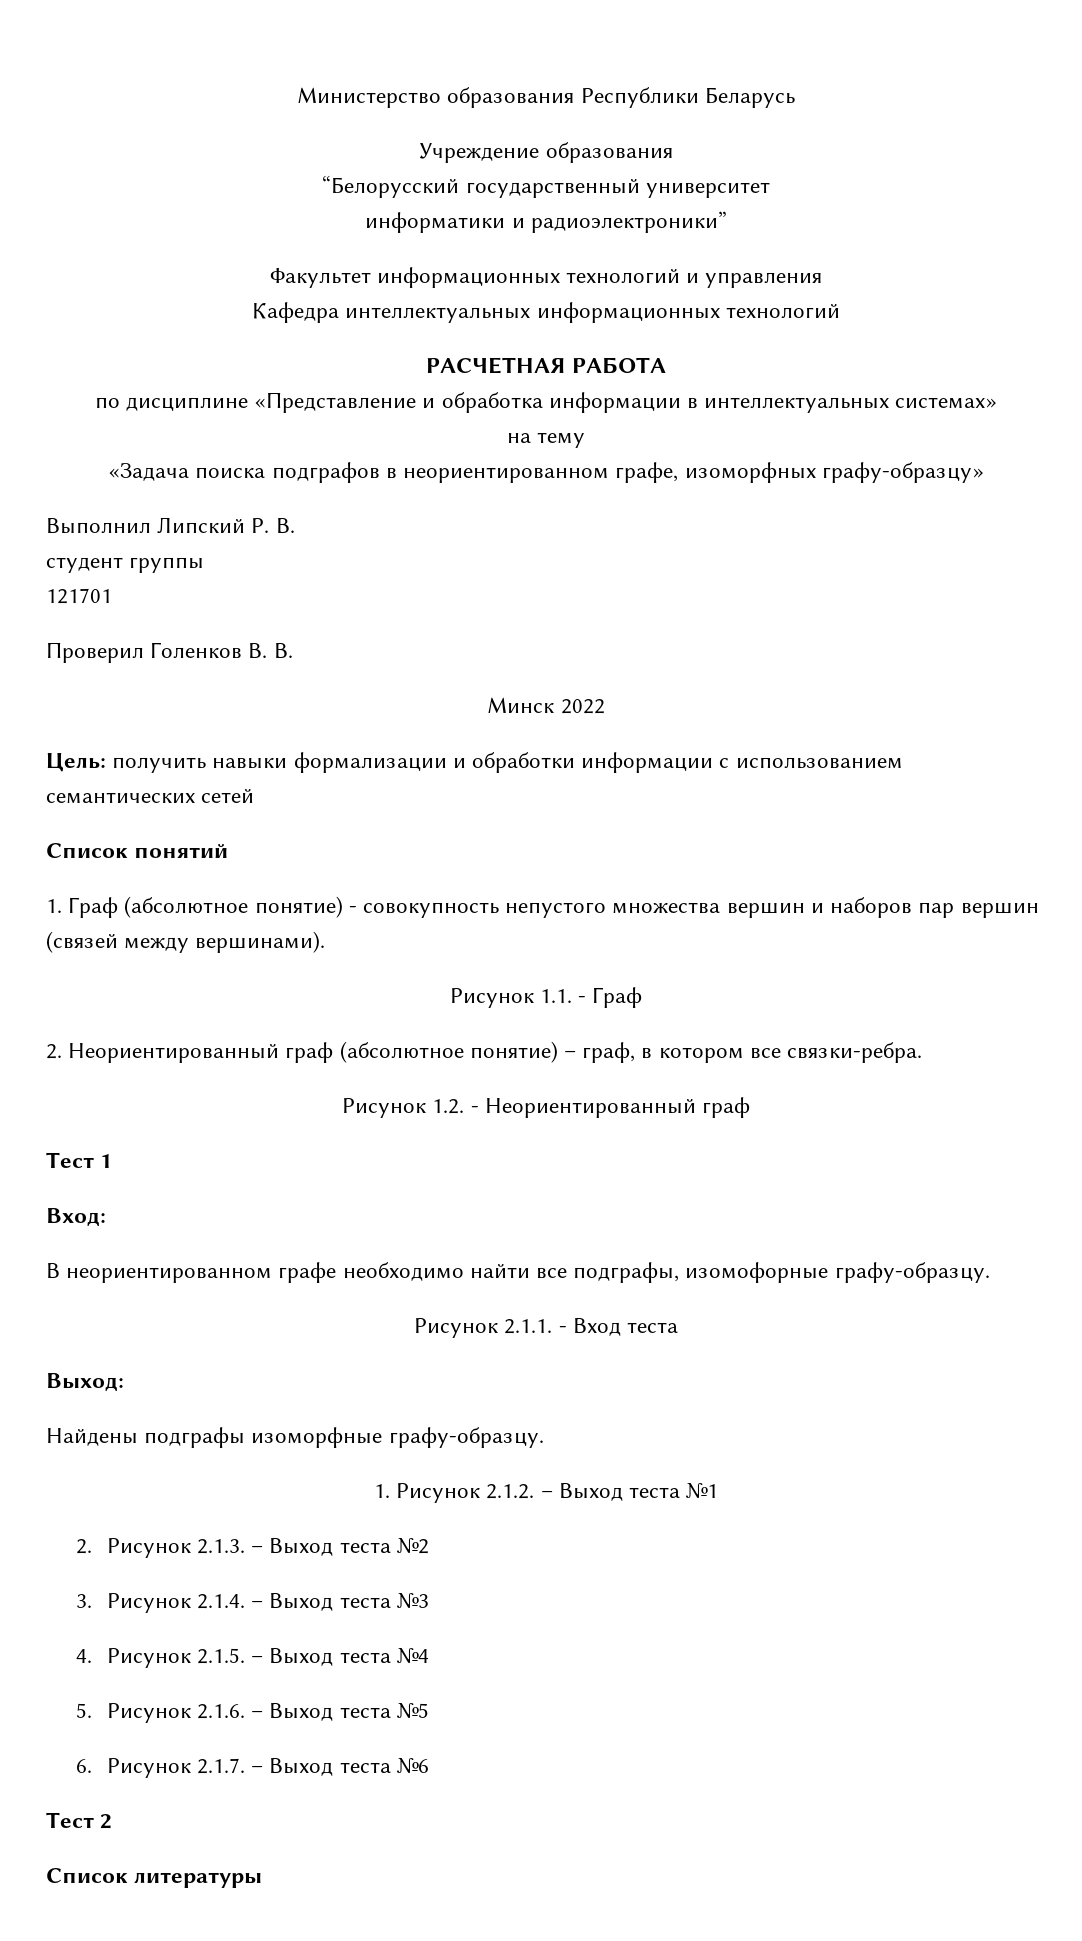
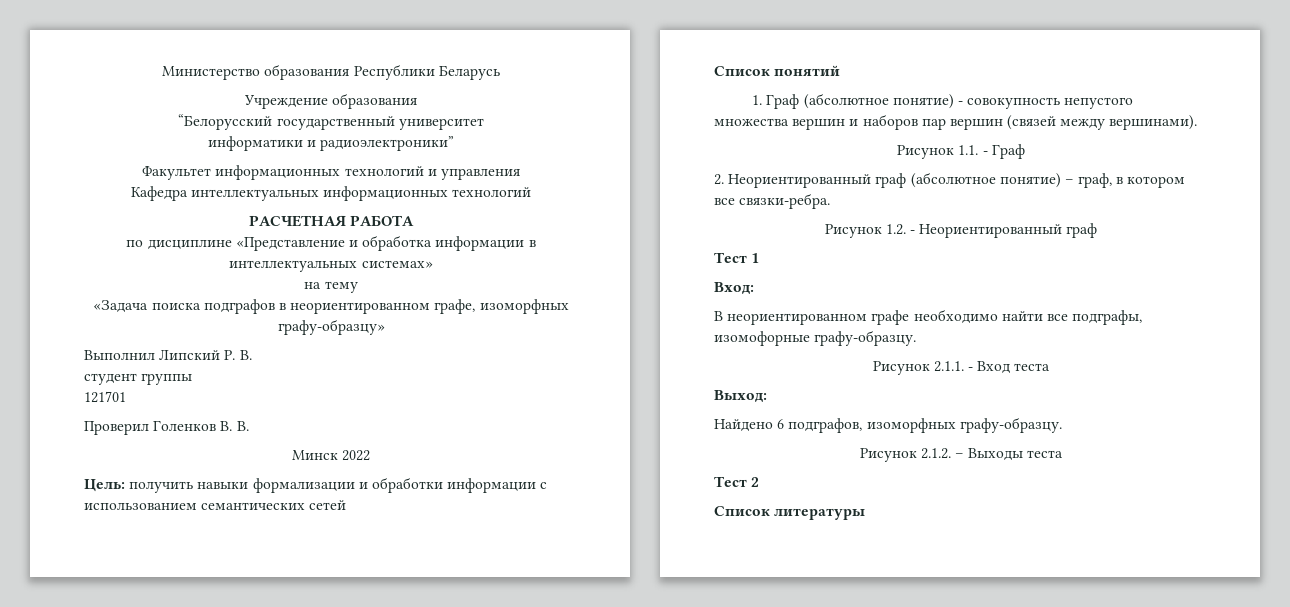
- Найдены подграфы изоморфные графу-образцу.
- 1. Рисунок 2.1.2. – Выход теста №1
- 2. Рисунок 2.1.3. – Выход теста №2
- 3. Рисунок 2.1.4. – Выход теста №3
- 4. Рисунок 2.1.5. – Выход теста №4
- 5. Рисунок 2.1.6. – Выход теста №5
- 6. Рисунок 2.1.7. – Выход теста №6
+ Найдено 6 подграфов, изоморфных графу-образцу.
+ Рисунок 2.1.2. – Выходы теста

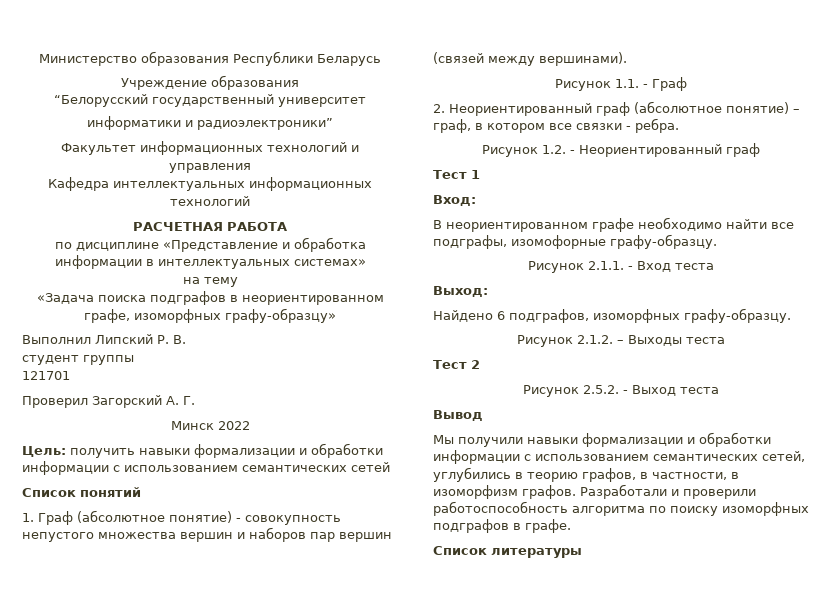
- Проверил Голенков В. В.
+ Проверил Загорский А. Г.
- 2. Неориентированный граф (абсолютное понятие) – граф, в котором все связки-ребра.
+ 2. Неориентированный граф (абсолютное понятие) – граф, в котором все связки - ребра.
+ Рисунок 2.5.2. - Выход теста
+ Вывод
+ Мы получили навыки формализации и обработки информации с использованием семантических сетей, углубились в теорию графов, в частности, в изоморфизм графов. Разработали и проверили работоспособность алгоритма по поиску изоморфных подграфов в графе.

